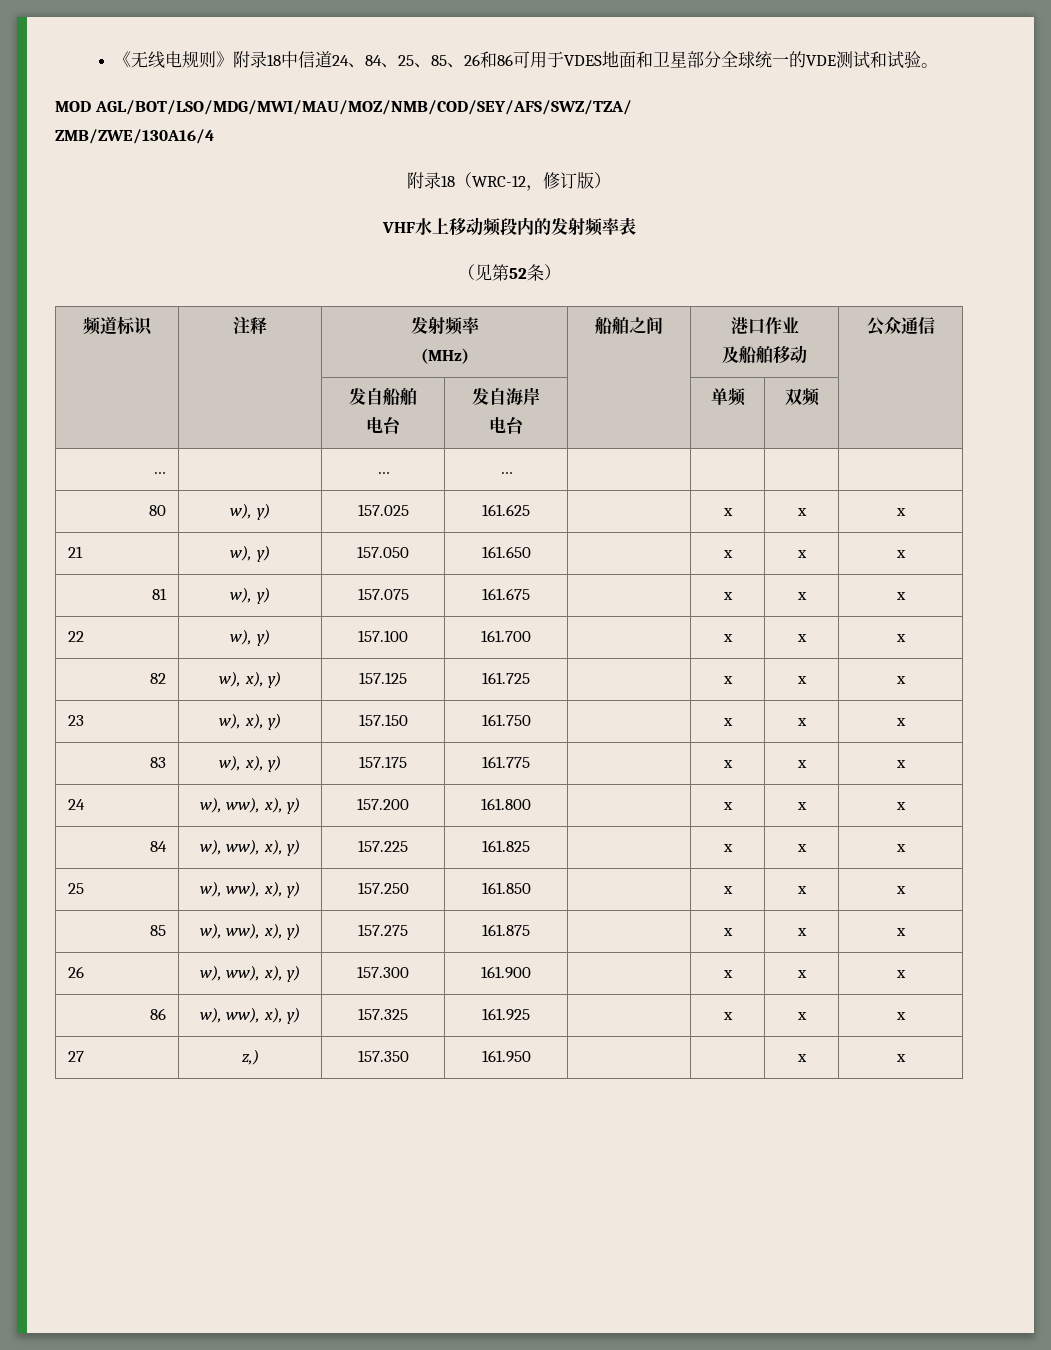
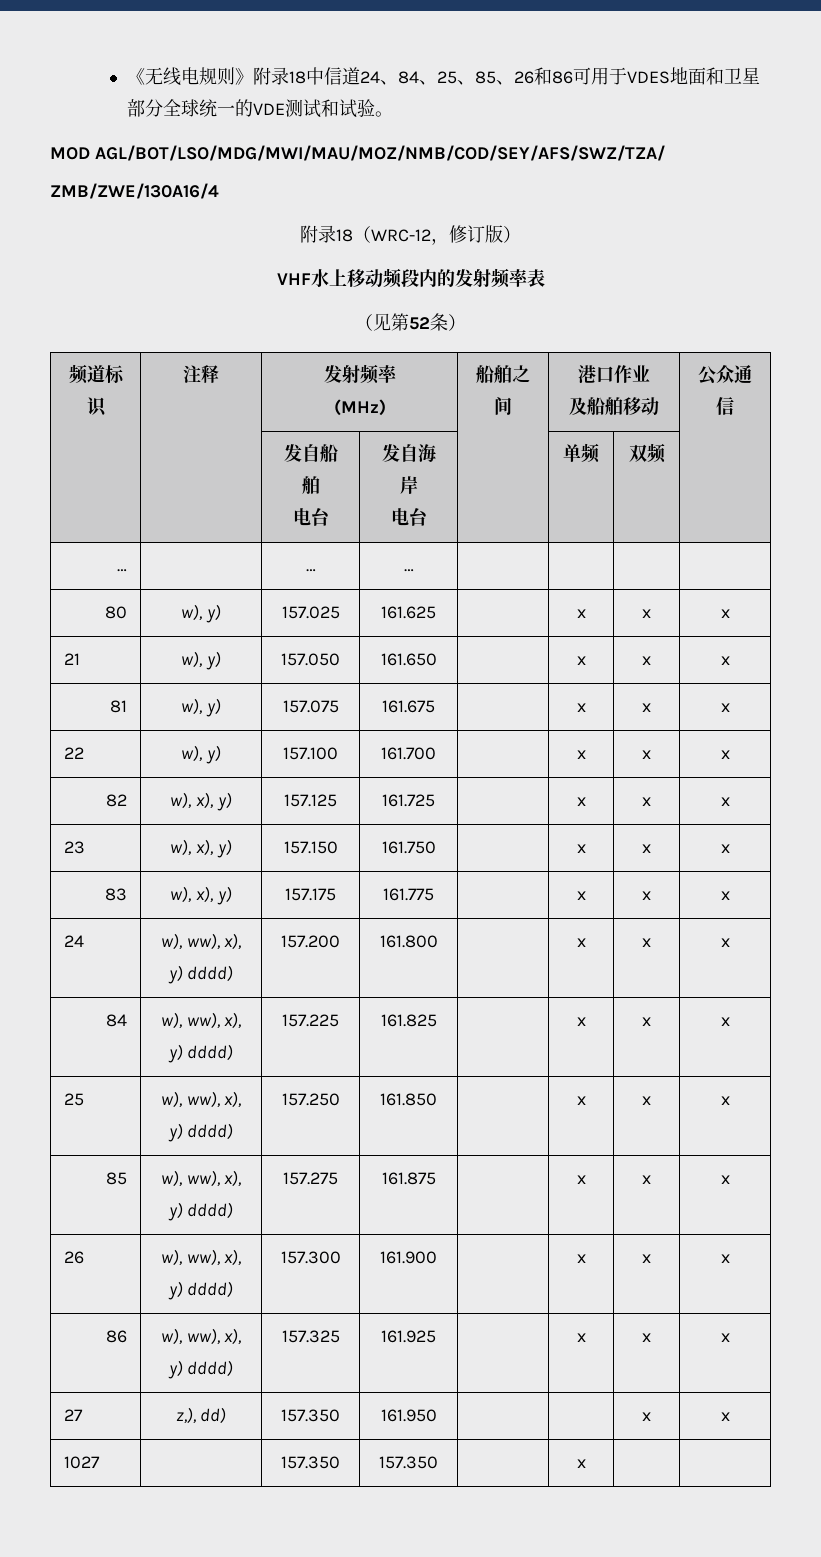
- 24 | w), ww), x), y) | 157.200 | 161.800 | | x | x | x
+ 24 | w), ww), x), y) dddd) | 157.200 | 161.800 | | x | x | x
- 84 | w), ww), x), y) | 157.225 | 161.825 | | x | x | x
+ 84 | w), ww), x), y) dddd) | 157.225 | 161.825 | | x | x | x
- 25 | w), ww), x), y) | 157.250 | 161.850 | | x | x | x
+ 25 | w), ww), x), y) dddd) | 157.250 | 161.850 | | x | x | x
- 85 | w), ww), x), y) | 157.275 | 161.875 | | x | x | x
+ 85 | w), ww), x), y) dddd) | 157.275 | 161.875 | | x | x | x
- 26 | w), ww), x), y) | 157.300 | 161.900 | | x | x | x
+ 26 | w), ww), x), y) dddd) | 157.300 | 161.900 | | x | x | x
- 86 | w), ww), x), y) | 157.325 | 161.925 | | x | x | x
+ 86 | w), ww), x), y) dddd) | 157.325 | 161.925 | | x | x | x
- 27 | z,) | 157.350 | 161.950 | | | x | x
+ 27 | z,), dd) | 157.350 | 161.950 | | | x | x
+ 1027 | | 157.350 | 157.350 | | x | |

